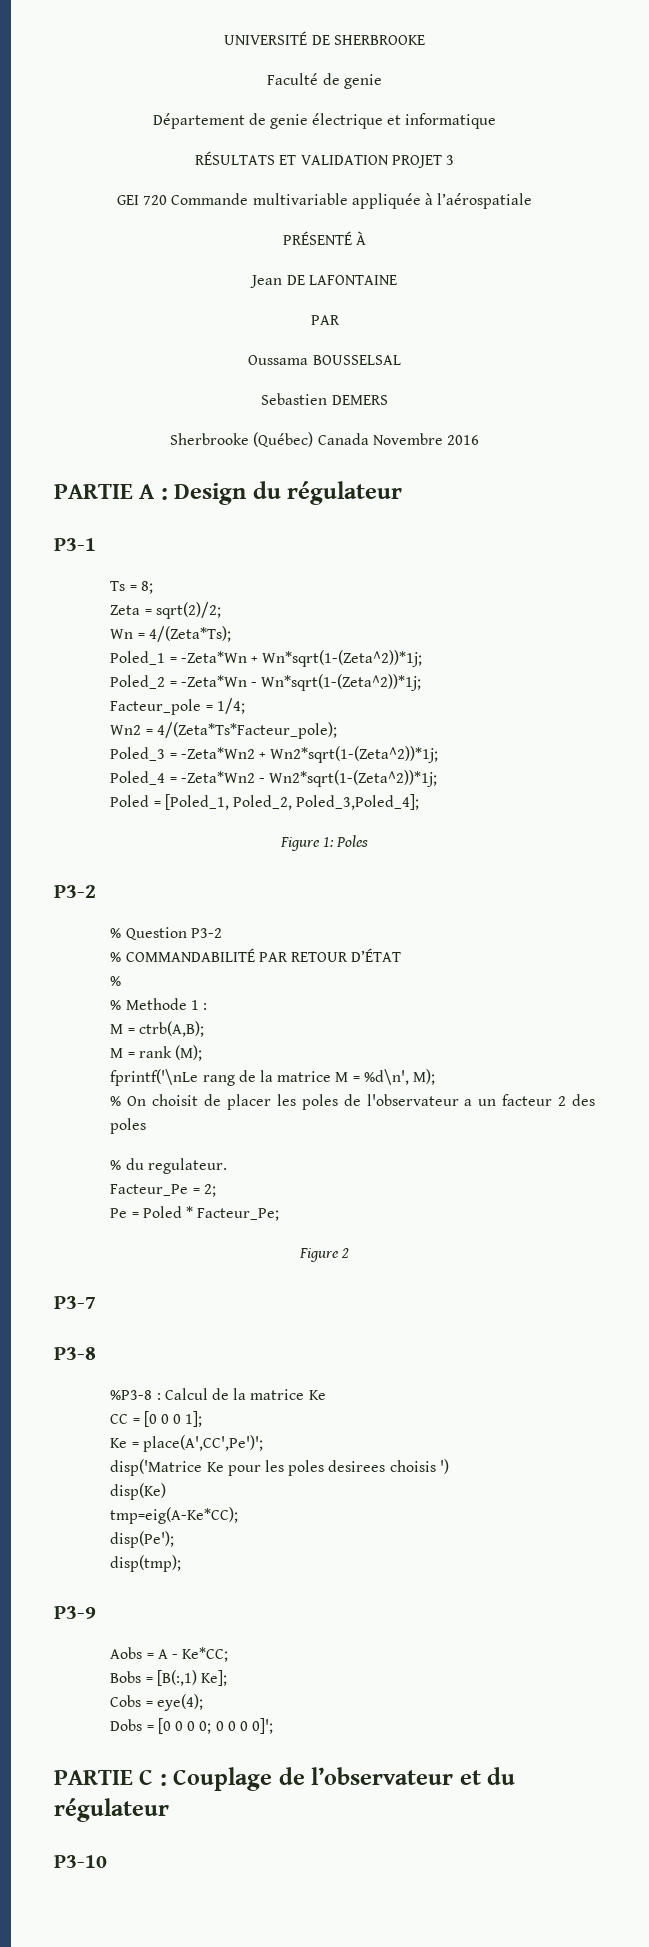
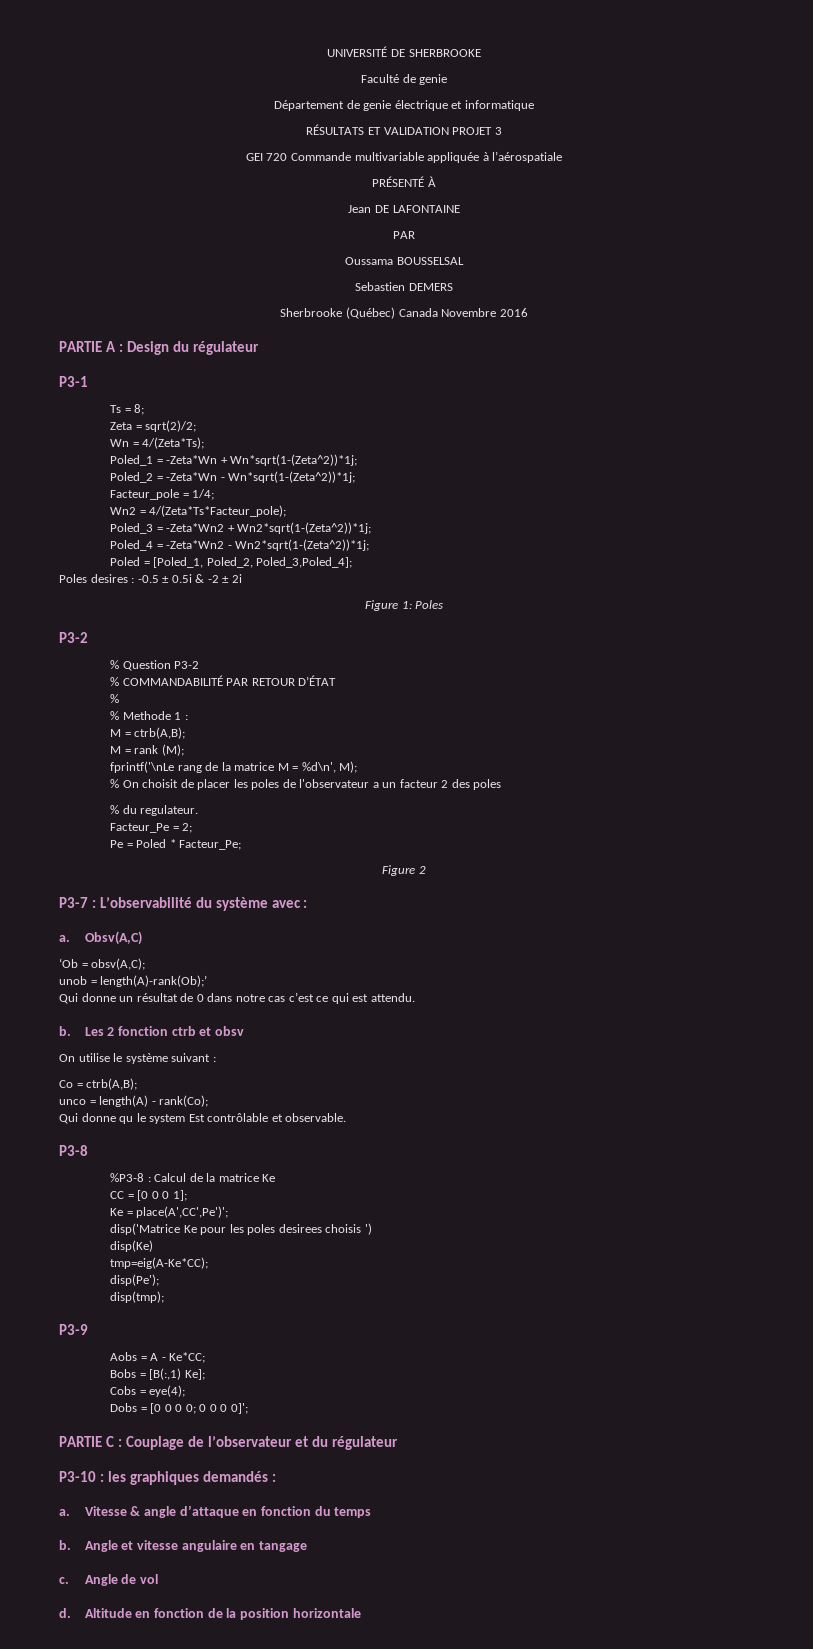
+ Poles desires : -0.5 ± 0.5i & -2 ± 2i
- P3-7
+ P3-7 : L’observabilité du système avec :
+ a. Obsv(A,C)
+ ‘Ob = obsv(A,C);
+ unob = length(A)-rank(Ob);’
+ Qui donne un résultat de 0 dans notre cas c’est ce qui est attendu.
+ b. Les 2 fonction ctrb et obsv
+ On utilise le système suivant :
+ Co = ctrb(A,B);
+ unco = length(A) - rank(Co);
+ Qui donne qu le system Est contrôlable et observable.
- P3-10
+ P3-10 : les graphiques demandés :
+ a. Vitesse & angle d’attaque en fonction du temps
+ b. Angle et vitesse angulaire en tangage
+ c. Angle de vol
+ d. Altitude en fonction de la position horizontale

